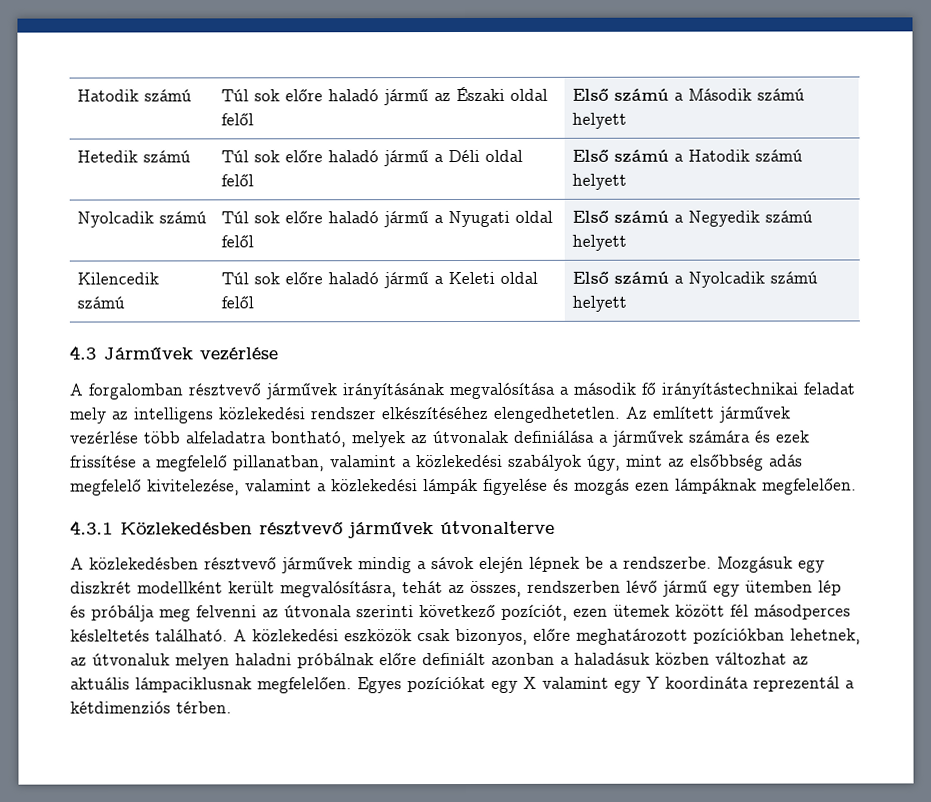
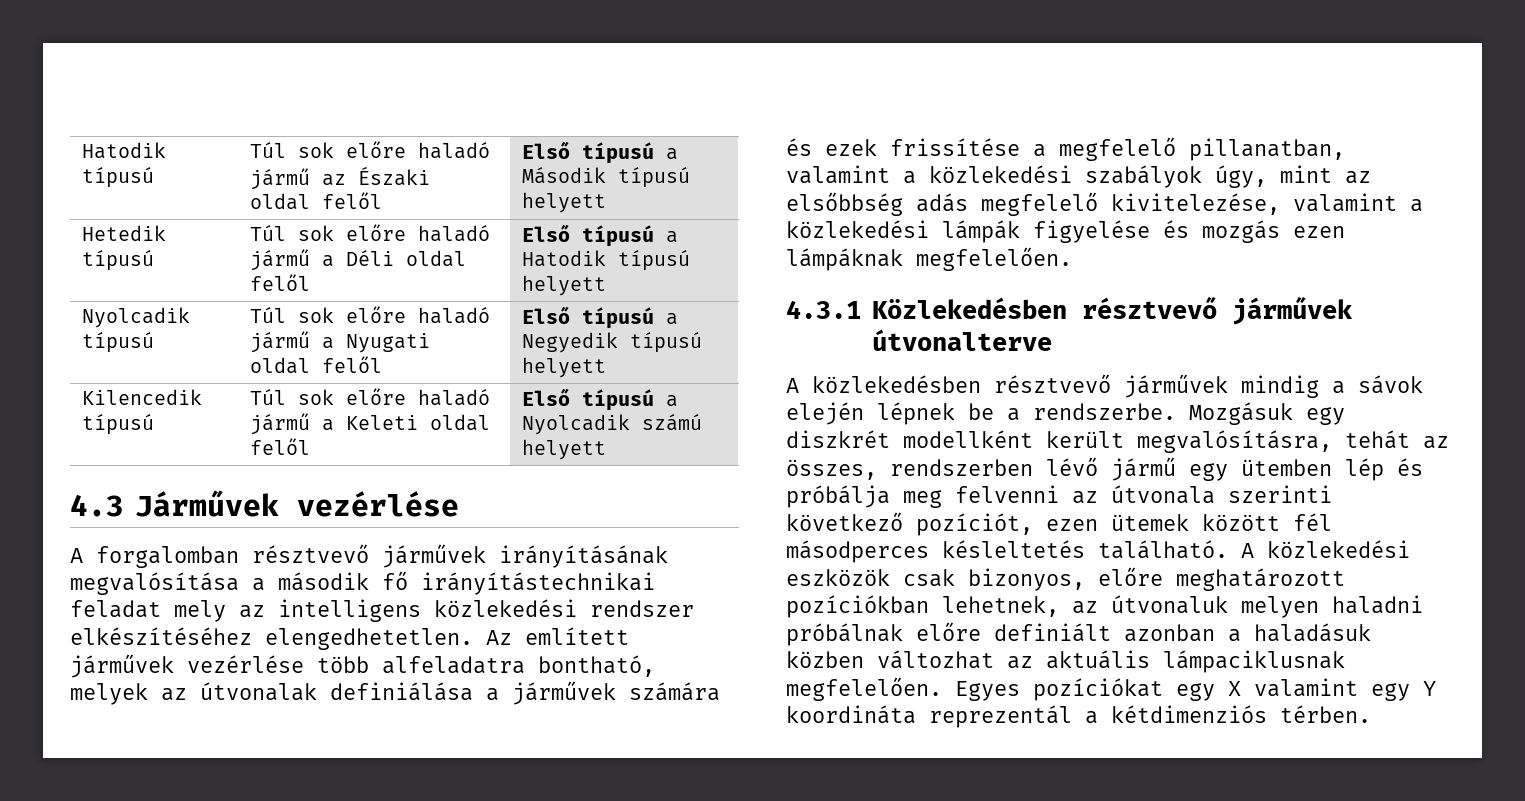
- Hatodik számú | Túl sok előre haladó jármű az Északi oldal felől | Első számú a Második számú helyett
+ Hatodik típusú | Túl sok előre haladó jármű az Északi oldal felől | Első típusú a Második típusú helyett
- Hetedik számú | Túl sok előre haladó jármű a Déli oldal felől | Első számú a Hatodik számú helyett
+ Hetedik típusú | Túl sok előre haladó jármű a Déli oldal felől | Első típusú a Hatodik típusú helyett
- Nyolcadik számú | Túl sok előre haladó jármű a Nyugati oldal felől | Első számú a Negyedik számú helyett
+ Nyolcadik típusú | Túl sok előre haladó jármű a Nyugati oldal felől | Első típusú a Negyedik típusú helyett
- Kilencedik számú | Túl sok előre haladó jármű a Keleti oldal felől | Első számú a Nyolcadik számú helyett
+ Kilencedik típusú | Túl sok előre haladó jármű a Keleti oldal felől | Első típusú a Nyolcadik számú helyett

